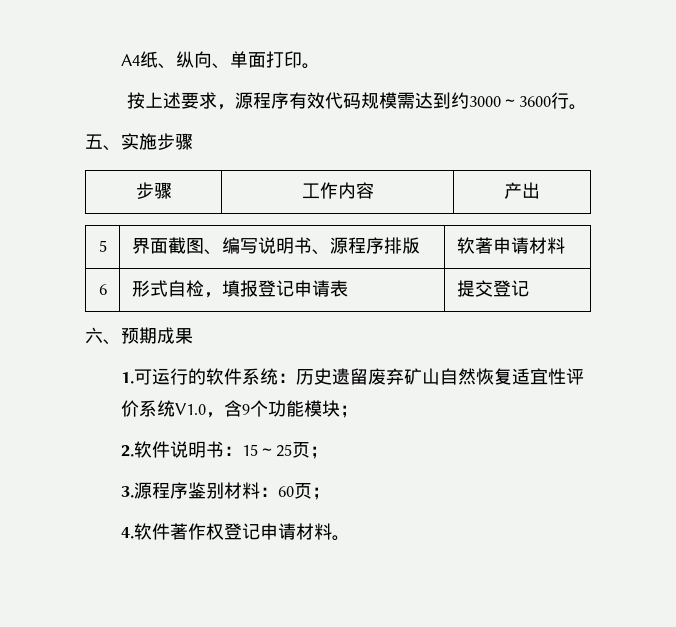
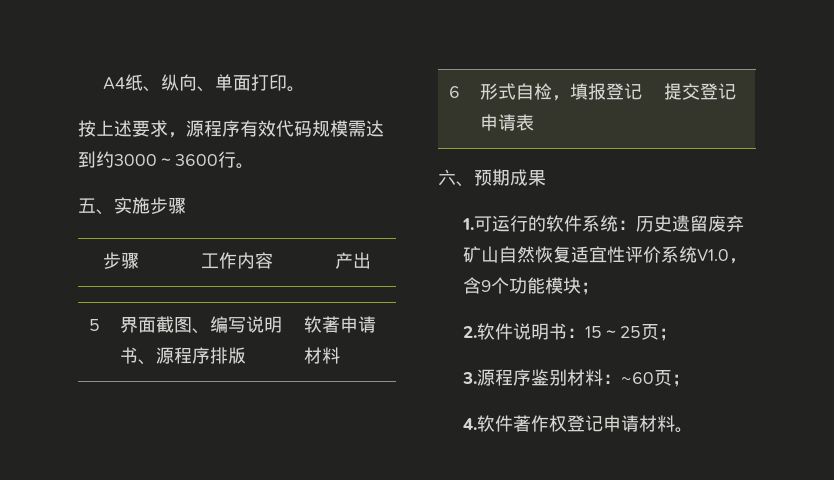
- 3.源程序鉴别材料：60页；
+ 3.源程序鉴别材料：~60页；

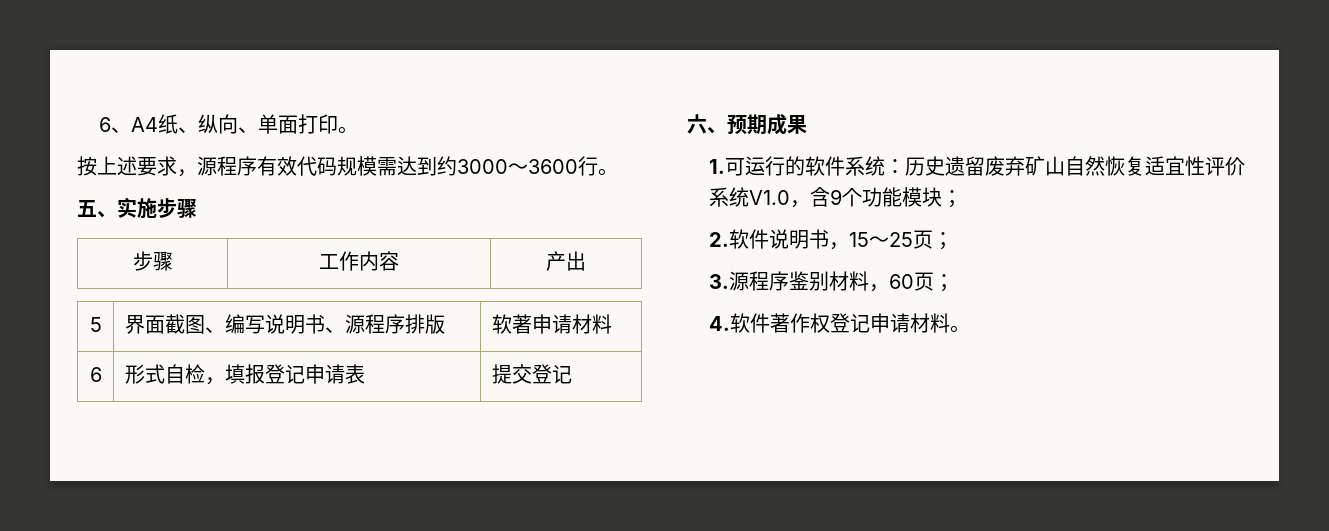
- A4纸、纵向、单面打印。
+ 6、A4纸、纵向、单面打印。
- 2.软件说明书：15～25页；
+ 2.软件说明书，15～25页；
- 3.源程序鉴别材料：~60页；
+ 3.源程序鉴别材料，60页；

